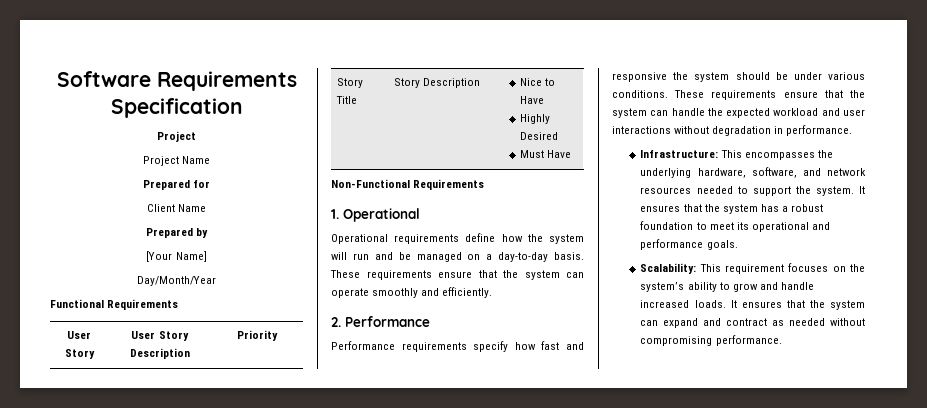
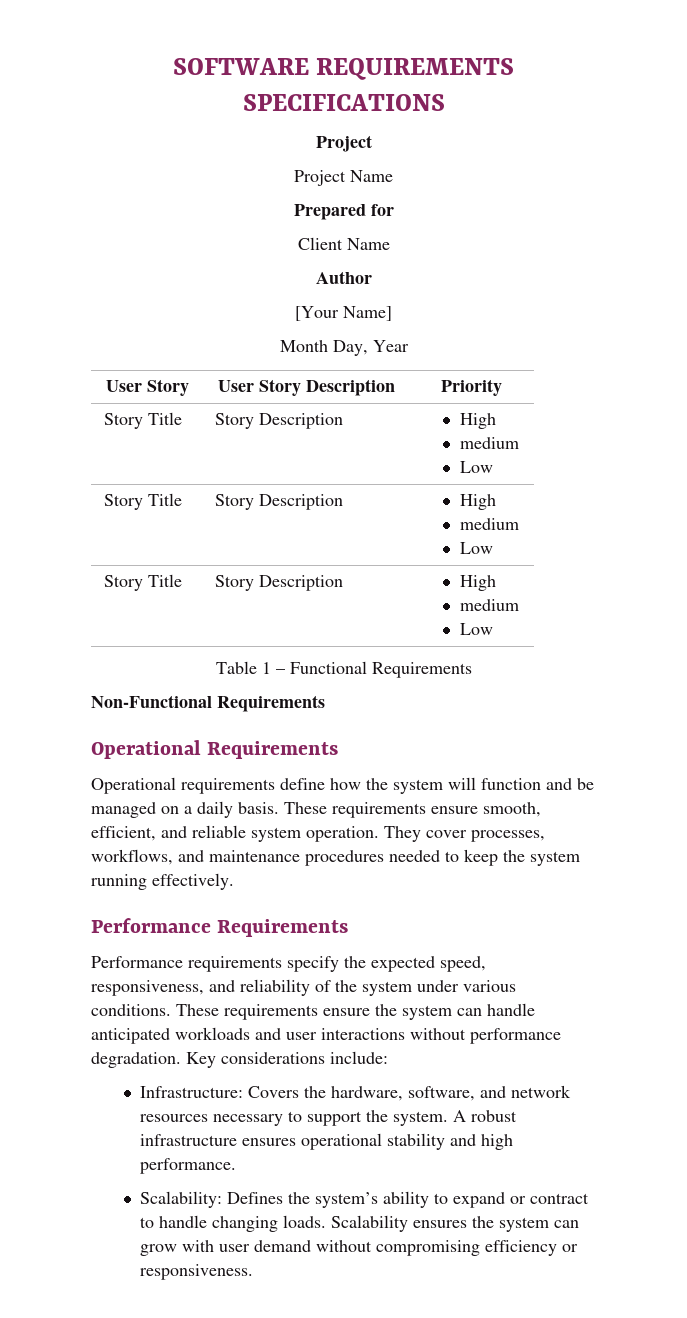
- Software Requirements Specification
+ SOFTWARE REQUIREMENTS SPECIFICATIONS
- Prepared by
+ Author
- Day/Month/Year
- Functional Requirements
+ Month Day, Year
  User Story | User Story Description | Priority
- Story Title | Story Description | Nice to Have
- Highly Desired
- Must Have
+ Story Title | Story Description | High
+ medium
+ Low
+ Story Title | Story Description | High
+ medium
+ Low
+ Story Title | Story Description | High
+ medium
+ Low
+ Table 1 – Functional Requirements
- 1. Operational
+ Operational Requirements
- Operational requirements define how the system will run and be managed on a day-to-day basis.
+ Operational requirements define how the system will function and be managed on a daily basis.
- These requirements ensure that the system can operate smoothly and efficiently.
- 2. Performance
+ These requirements ensure smooth, efficient, and reliable system operation. They cover processes, workflows, and maintenance procedures needed to keep the system running effectively.
+ Performance Requirements
- Performance requirements specify how fast and responsive the system should be under various conditions.
+ Performance requirements specify the expected speed, responsiveness, and reliability of the system under various conditions.
- These requirements ensure that the system can handle the expected workload and user interactions without degradation in performance.
- Infrastructure: This encompasses the underlying hardware, software, and network resources needed to support the system.
+ These requirements ensure the system can handle anticipated workloads and user interactions without performance degradation. Key considerations include:
+ Infrastructure: Covers the hardware, software, and network resources necessary to support the system.
- It ensures that the system has a robust foundation to meet its operational and performance goals.
- Scalability: This requirement focuses on the system’s ability to grow and handle increased loads. It ensures that the system can expand and contract as needed without compromising performance.
+ A robust infrastructure ensures operational stability and high performance.
+ Scalability: Defines the system’s ability to expand or contract to handle changing loads. Scalability ensures the system can grow with user demand without compromising efficiency or responsiveness.

